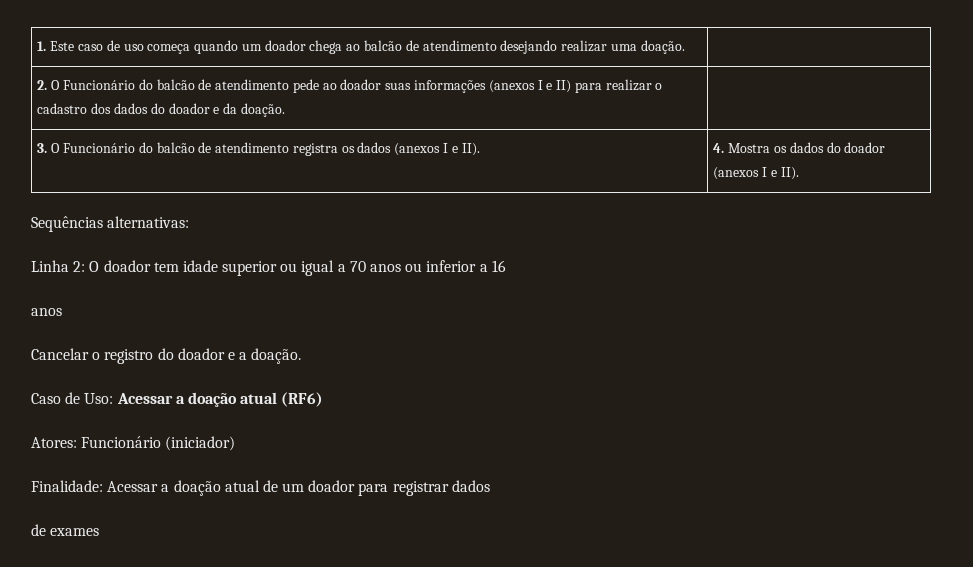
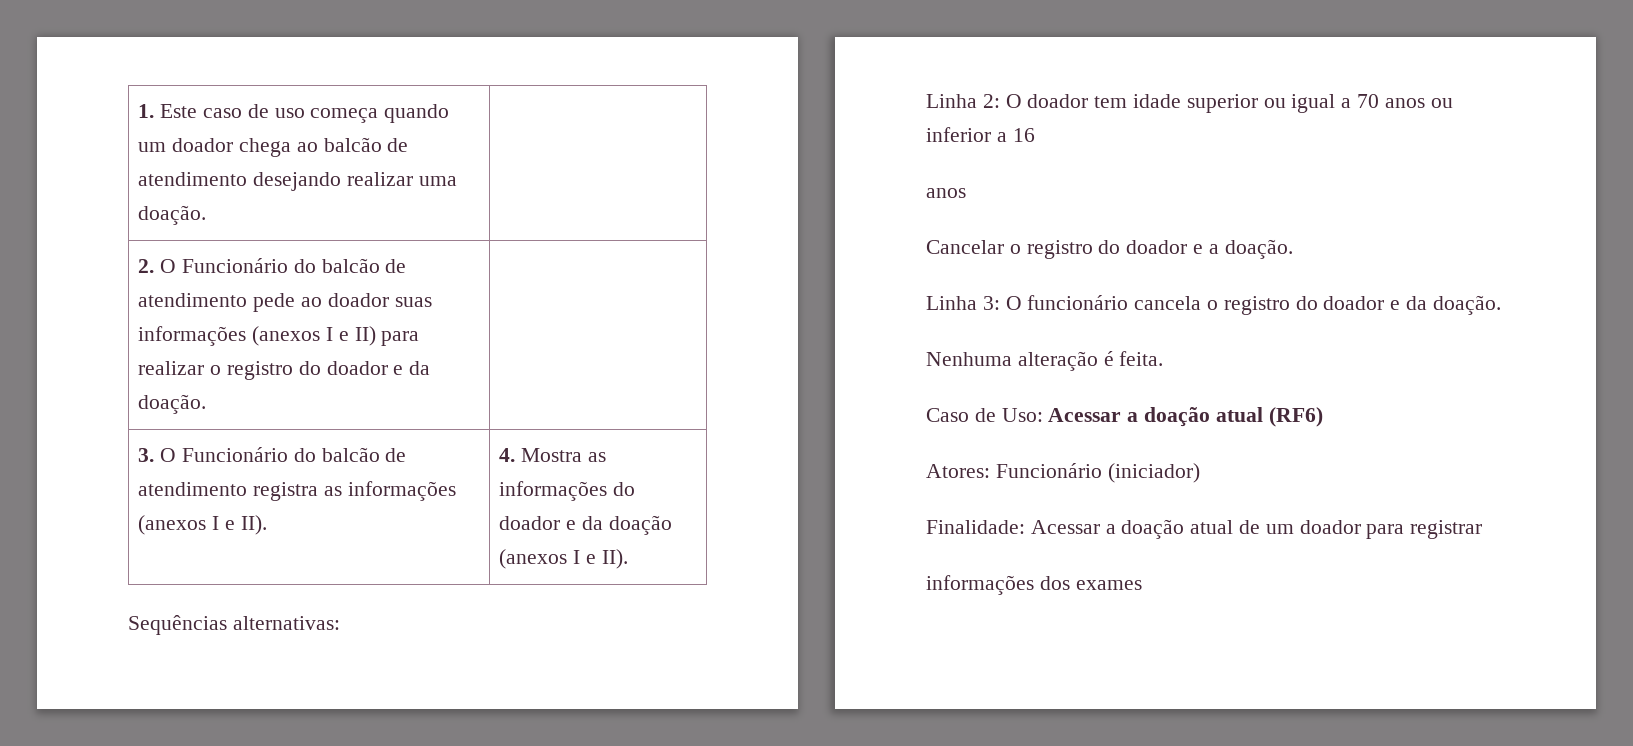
- 2. O Funcionário do balcão de atendimento pede ao doador suas informações (anexos I e II) para realizar o cadastro dos dados do doador e da doação. |
+ 2. O Funcionário do balcão de atendimento pede ao doador suas informações (anexos I e II) para realizar o registro do doador e da doação. |
- 3. O Funcionário do balcão de atendimento registra os dados (anexos I e II). | 4. Mostra os dados do doador (anexos I e II).
+ 3. O Funcionário do balcão de atendimento registra as informações (anexos I e II). | 4. Mostra as informações do doador e da doação (anexos I e II).
+ Linha 3: O funcionário cancela o registro do doador e da doação.
+ Nenhuma alteração é feita.
- Finalidade: Acessar a doação atual de um doador para registrar dados
- de exames
+ Finalidade: Acessar a doação atual de um doador para registrar
+ informações dos exames

